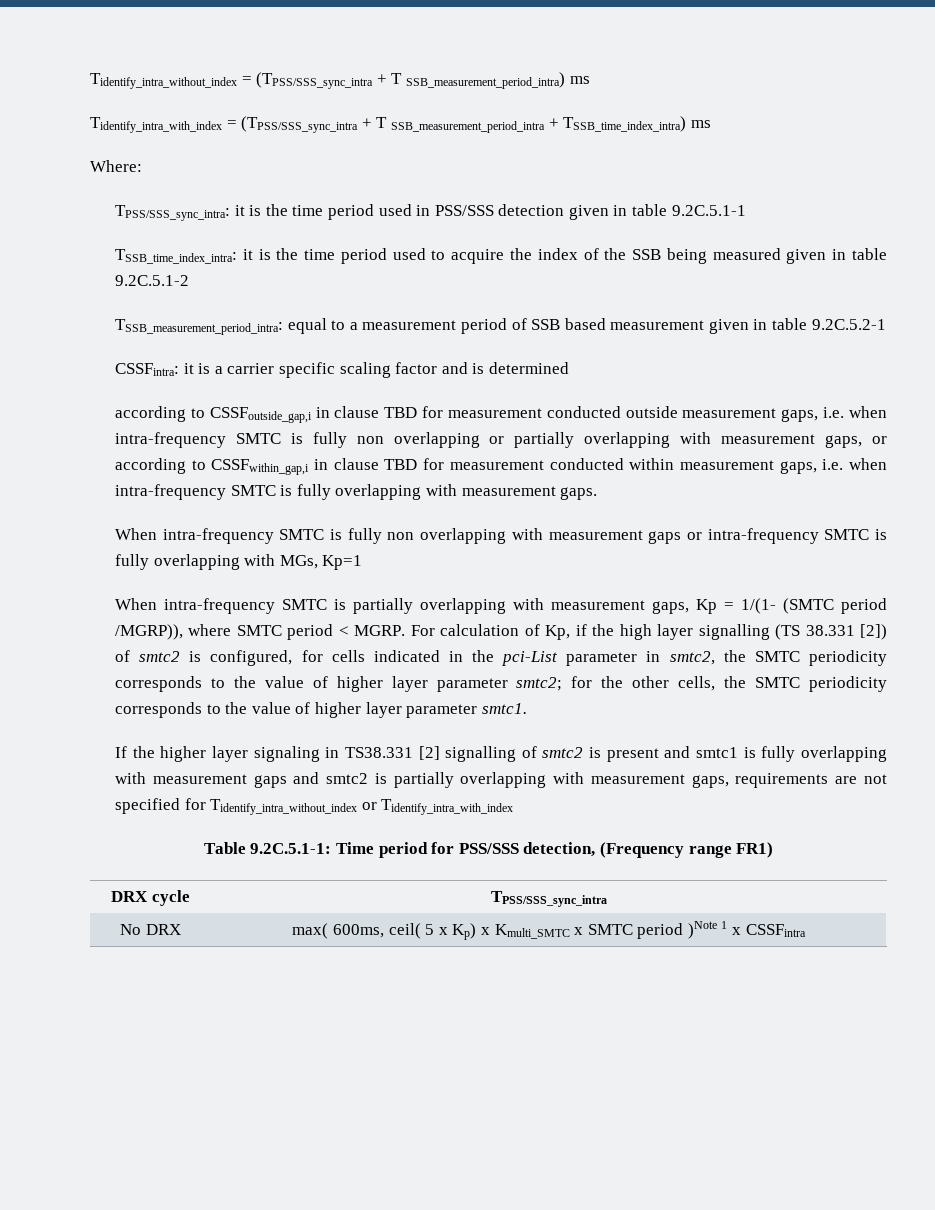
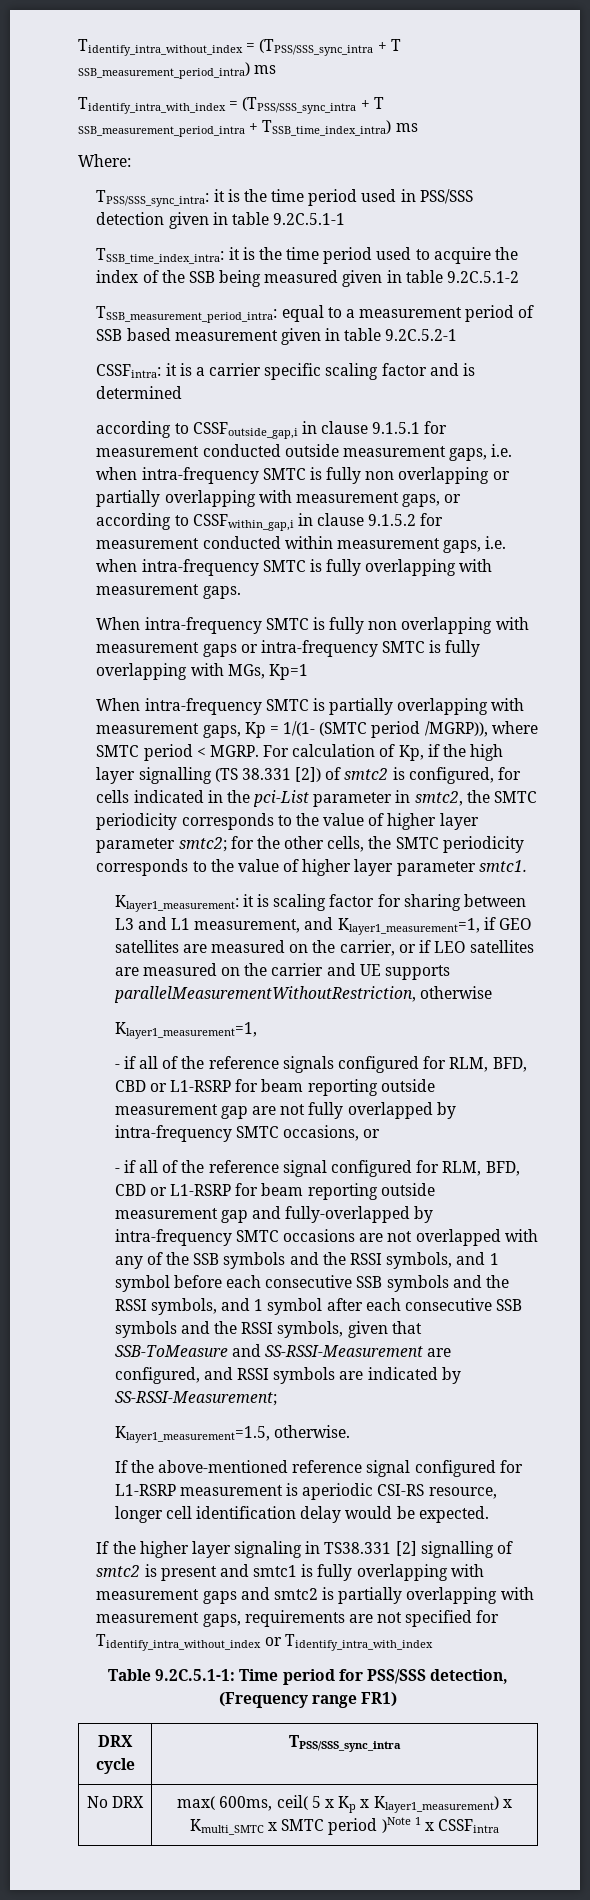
- according to CSSFoutside_gap,i in clause TBD for measurement conducted outside measurement gaps, i.e. when intra-frequency SMTC is fully non overlapping or partially overlapping with measurement gaps, or according to CSSFwithin_gap,i in clause TBD for measurement conducted within measurement gaps, i.e. when intra-frequency SMTC is fully overlapping with measurement gaps.
+ according to CSSFoutside_gap,i in clause 9.1.5.1 for measurement conducted outside measurement gaps, i.e. when intra-frequency SMTC is fully non overlapping or partially overlapping with measurement gaps, or according to CSSFwithin_gap,i in clause 9.1.5.2 for measurement conducted within measurement gaps, i.e. when intra-frequency SMTC is fully overlapping with measurement gaps.
+ Klayer1_measurement: it is scaling factor for sharing between L3 and L1 measurement, and Klayer1_measurement=1, if GEO satellites are measured on the carrier, or if LEO satellites are measured on the carrier and UE supports parallelMeasurementWithoutRestriction, otherwise
+ Klayer1_measurement=1,
+ - if all of the reference signals configured for RLM, BFD, CBD or L1-RSRP for beam reporting outside measurement gap are not fully overlapped by intra-frequency SMTC occasions, or
+ - if all of the reference signal configured for RLM, BFD, CBD or L1-RSRP for beam reporting outside measurement gap and fully-overlapped by intra-frequency SMTC occasions are not overlapped with any of the SSB symbols and the RSSI symbols, and 1 symbol before each consecutive SSB symbols and the RSSI symbols, and 1 symbol after each consecutive SSB symbols and the RSSI symbols, given that SSB-ToMeasure and SS-RSSI-Measurement are configured, and RSSI symbols are indicated by SS-RSSI-Measurement;
+ Klayer1_measurement=1.5, otherwise.
+ If the above-mentioned reference signal configured for L1-RSRP measurement is aperiodic CSI-RS resource, longer cell identification delay would be expected.
- No DRX | max( 600ms, ceil( 5 x Kp) x Kmulti_SMTC x SMTC period )Note 1 x CSSFintra
+ No DRX | max( 600ms, ceil( 5 x Kp x Klayer1_measurement) x Kmulti_SMTC x SMTC period )Note 1 x CSSFintra

